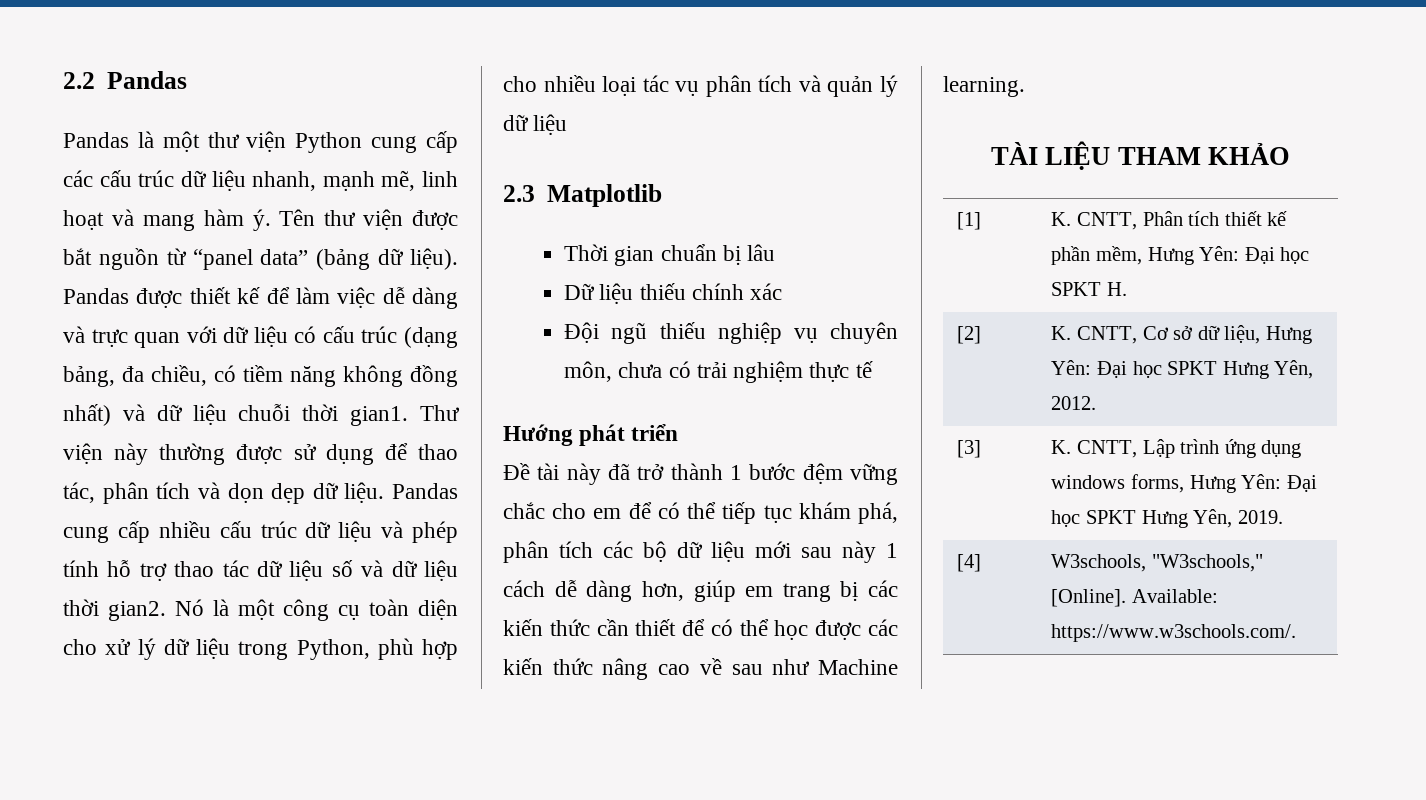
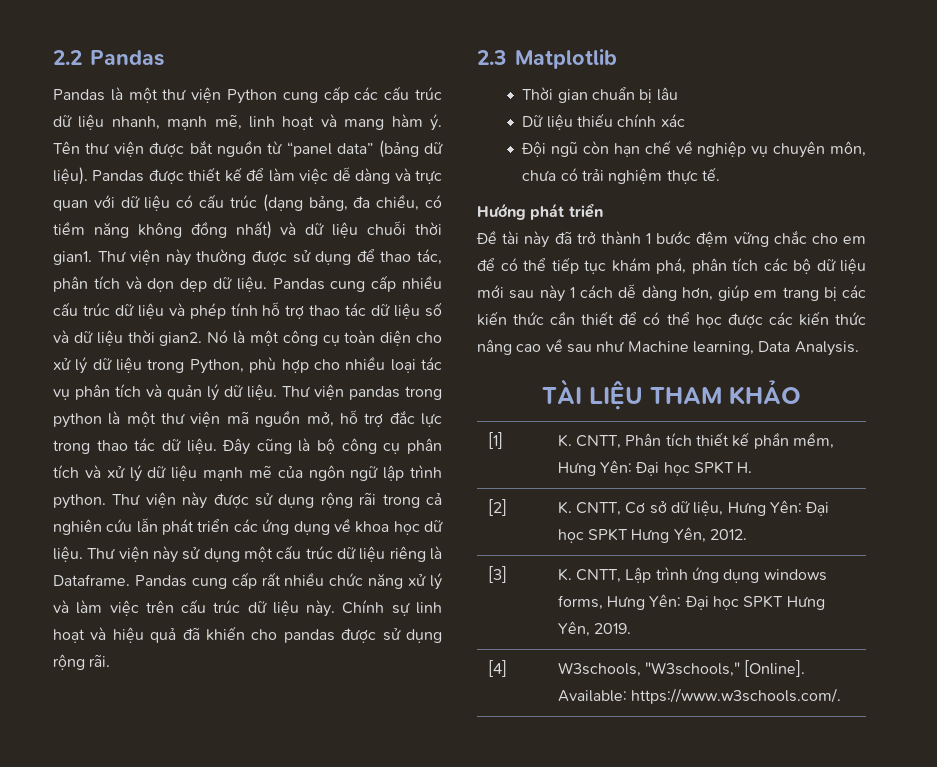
- Nó là một công cụ toàn diện cho xử lý dữ liệu trong Python, phù hợp cho nhiều loại tác vụ phân tích và quản lý dữ liệu
+ Nó là một công cụ toàn diện cho xử lý dữ liệu trong Python, phù hợp cho nhiều loại tác vụ phân tích và quản lý dữ liệu. Thư viện pandas trong python là một thư viện mã nguồn mở, hỗ trợ đắc lực trong thao tác dữ liệu. Đây cũng là bộ công cụ phân tích và xử lý dữ liệu mạnh mẽ của ngôn ngữ lập trình python. Thư viện này được sử dụng rộng rãi trong cả nghiên cứu lẫn phát triển các ứng dụng về khoa học dữ liệu. Thư viện này sử dụng một cấu trúc dữ liệu riêng là Dataframe. Pandas cung cấp rất nhiều chức năng xử lý và làm việc trên cấu trúc dữ liệu này. Chính sự linh hoạt và hiệu quả đã khiến cho pandas được sử dụng rộng rãi.
- Đội ngũ thiếu nghiệp vụ chuyên môn, chưa có trải nghiệm thực tế
+ Đội ngũ còn hạn chế về nghiệp vụ chuyên môn, chưa có trải nghiệm thực tế.
- Đề tài này đã trở thành 1 bước đệm vững chắc cho em để có thể tiếp tục khám phá, phân tích các bộ dữ liệu mới sau này 1 cách dễ dàng hơn, giúp em trang bị các kiến thức cần thiết để có thể học được các kiến thức nâng cao về sau như Machine learning.
+ Đề tài này đã trở thành 1 bước đệm vững chắc cho em để có thể tiếp tục khám phá, phân tích các bộ dữ liệu mới sau này 1 cách dễ dàng hơn, giúp em trang bị các kiến thức cần thiết để có thể học được các kiến thức nâng cao về sau như Machine learning, Data Analysis.

